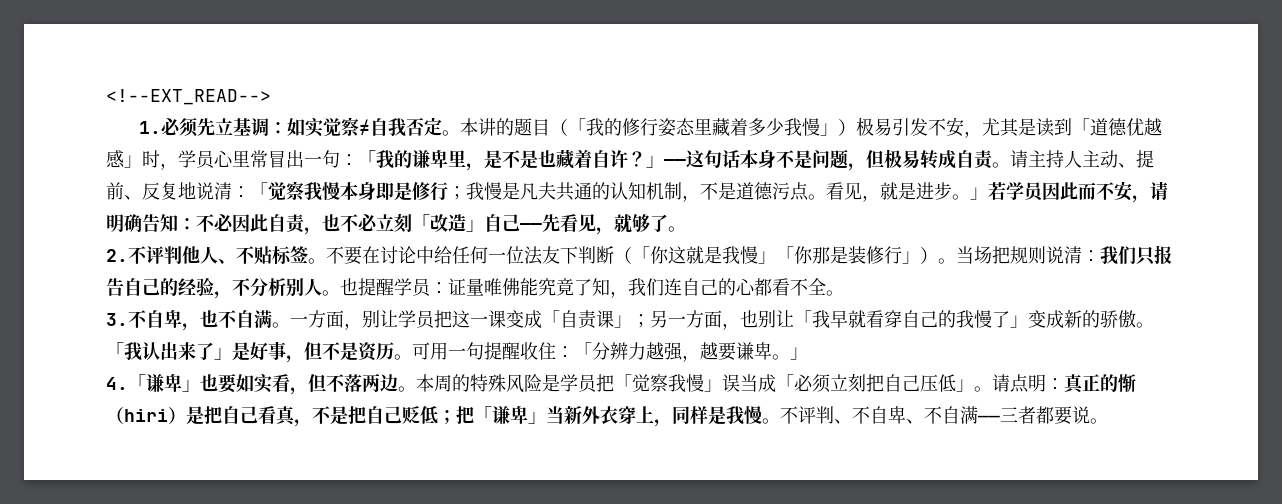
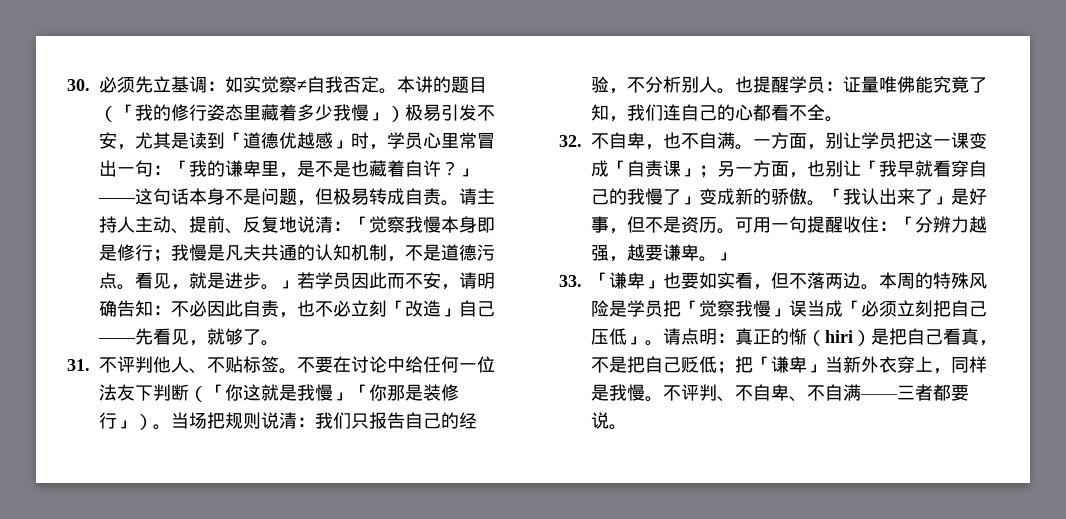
- <!--EXT_READ-->
- 1.必须先立基调：如实觉察≠自我否定。
+ 30.必须先立基调：如实觉察≠自我否定。
- 2.不评判他人、不贴标签。
+ 31.不评判他人、不贴标签。
- 3.不自卑，也不自满。
+ 32.不自卑，也不自满。
- 4.「谦卑」也要如实看，但不落两边。
+ 33.「谦卑」也要如实看，但不落两边。

